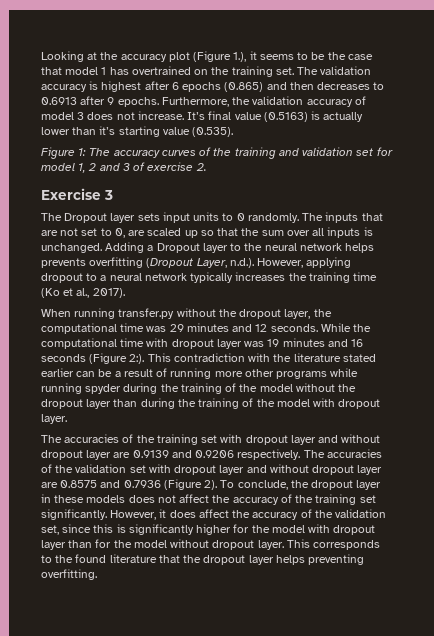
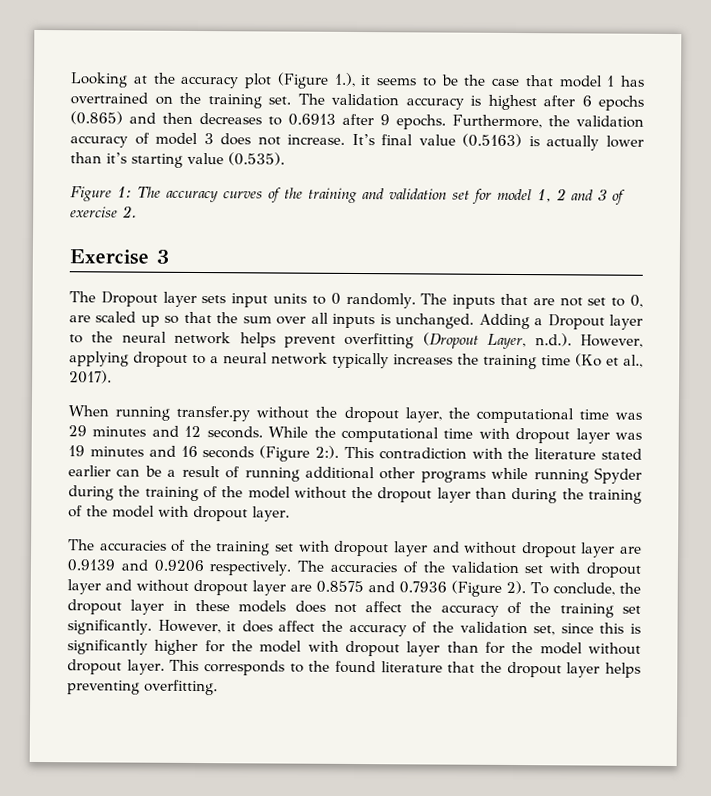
- Adding a Dropout layer to the neural network helps prevents overfitting (Dropout Layer, n.d.). However, applying dropout to a neural network typically increases the training time (Ko et al., 2017).
+ Adding a Dropout layer to the neural network helps prevent overfitting (Dropout Layer, n.d.). However, applying dropout to a neural network typically increases the training time (Ko et al., 2017).
- This contradiction with the literature stated earlier can be a result of running more other programs while running spyder during the training of the model without the dropout layer than during the training of the model with dropout layer.
+ This contradiction with the literature stated earlier can be a result of running additional other programs while running Spyder during the training of the model without the dropout layer than during the training of the model with dropout layer.

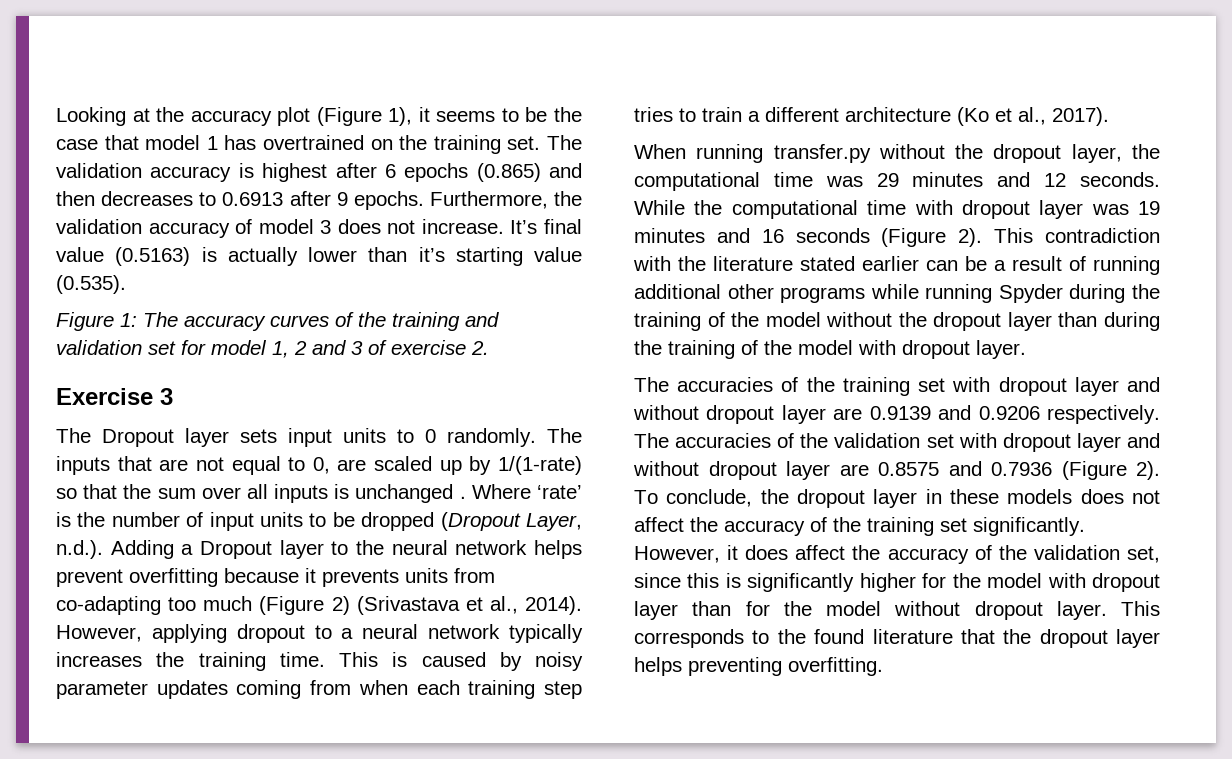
- Looking at the accuracy plot (Figure 1.), it seems to be the case that model 1 has overtrained on the training set.
+ Looking at the accuracy plot (Figure 1), it seems to be the case that model 1 has overtrained on the training set.
- The inputs that are not set to 0, are scaled up so that the sum over all inputs is unchanged. Adding a Dropout layer to the neural network helps prevent overfitting (Dropout Layer, n.d.). However, applying dropout to a neural network typically increases the training time (Ko et al., 2017).
+ The inputs that are not equal to 0, are scaled up by 1/(1-rate) so that the sum over all inputs is unchanged . Where ‘rate’ is the number of input units to be dropped (Dropout Layer, n.d.). Adding a Dropout layer to the neural network helps prevent overfitting because it prevents units from co-adapting too much (Figure 2) (Srivastava et al., 2014). However, applying dropout to a neural network typically increases the training time. This is caused by noisy parameter updates coming from when each training step tries to train a different architecture (Ko et al., 2017).
- While the computational time with dropout layer was 19 minutes and 16 seconds (Figure 2:).
+ While the computational time with dropout layer was 19 minutes and 16 seconds (Figure 2).

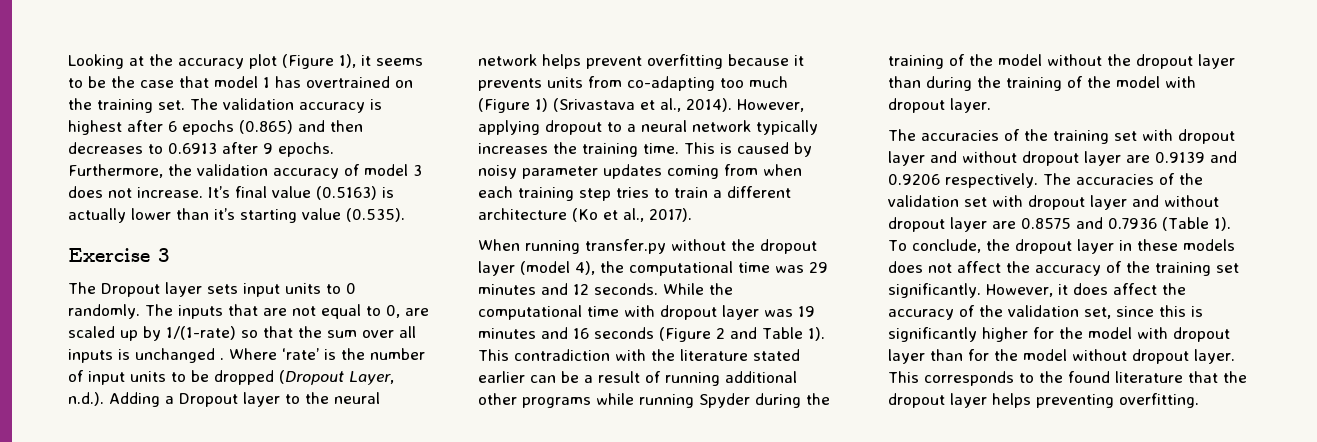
- Figure 1: The accuracy curves of the training and validation set for model 1, 2 and 3 of exercise 2.
- Where ‘rate’ is the number of input units to be dropped (Dropout Layer, n.d.). Adding a Dropout layer to the neural network helps prevent overfitting because it prevents units from co-adapting too much (Figure 2) (Srivastava et al., 2014).
+ Where ‘rate’ is the number of input units to be dropped (Dropout Layer, n.d.). Adding a Dropout layer to the neural network helps prevent overfitting because it prevents units from co-adapting too much (Figure 1) (Srivastava et al., 2014).
- When running transfer.py without the dropout layer, the computational time was 29 minutes and 12 seconds.
+ When running transfer.py without the dropout layer (model 4), the computational time was 29 minutes and 12 seconds.
- While the computational time with dropout layer was 19 minutes and 16 seconds (Figure 2).
+ While the computational time with dropout layer was 19 minutes and 16 seconds (Figure 2 and Table 1).
- The accuracies of the validation set with dropout layer and without dropout layer are 0.8575 and 0.7936 (Figure 2).
+ The accuracies of the validation set with dropout layer and without dropout layer are 0.8575 and 0.7936 (Table 1).

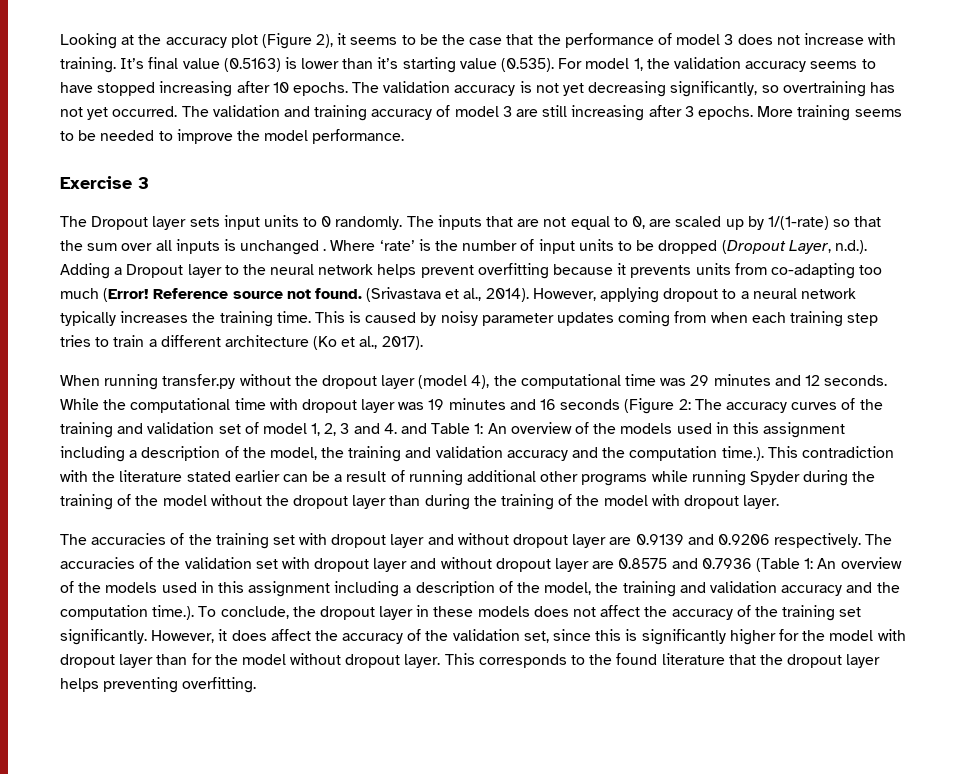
- Looking at the accuracy plot (Figure 1), it seems to be the case that model 1 has overtrained on the training set. The validation accuracy is highest after 6 epochs (0.865) and then decreases to 0.6913 after 9 epochs. Furthermore, the validation accuracy of model 3 does not increase.
+ Looking at the accuracy plot (Figure 2), it seems to be the case that the performance of model 3 does not increase with training.
- It’s final value (0.5163) is actually lower than it’s starting value (0.535).
+ It’s final value (0.5163) is lower than it’s starting value (0.535). For model 1, the validation accuracy seems to have stopped increasing after 10 epochs. The validation accuracy is not yet decreasing significantly, so overtraining has not yet occurred. The validation and training accuracy of model 3 are still increasing after 3 epochs. More training seems to be needed to improve the model performance.
- Where ‘rate’ is the number of input units to be dropped (Dropout Layer, n.d.). Adding a Dropout layer to the neural network helps prevent overfitting because it prevents units from co-adapting too much (Figure 1) (Srivastava et al., 2014).
+ Where ‘rate’ is the number of input units to be dropped (Dropout Layer, n.d.). Adding a Dropout layer to the neural network helps prevent overfitting because it prevents units from co-adapting too much (Error! Reference source not found. (Srivastava et al., 2014).
- While the computational time with dropout layer was 19 minutes and 16 seconds (Figure 2 and Table 1). This contradiction with the literature stated earlier can be a result of running additional other programs while running Spyder during the training of the model without the dropout layer than during the training of the model with dropout layer.
+ While the computational time with dropout layer was 19 minutes and 16 seconds (Figure 2: The accuracy curves of the training and validation set of model 1, 2, 3 and 4. and Table 1: An overview of the models used in this assignment including a description of the model, the training and validation accuracy and the computation time.). This contradiction with the literature stated earlier can be a result of running additional other programs while running Spyder during the training of the model without the dropout layer than during the training of the model with dropout layer.
- The accuracies of the validation set with dropout layer and without dropout layer are 0.8575 and 0.7936 (Table 1). To conclude, the dropout layer in these models does not affect the accuracy of the training set significantly.
+ The accuracies of the validation set with dropout layer and without dropout layer are 0.8575 and 0.7936 (Table 1: An overview of the models used in this assignment including a description of the model, the training and validation accuracy and the computation time.). To conclude, the dropout layer in these models does not affect the accuracy of the training set significantly.

